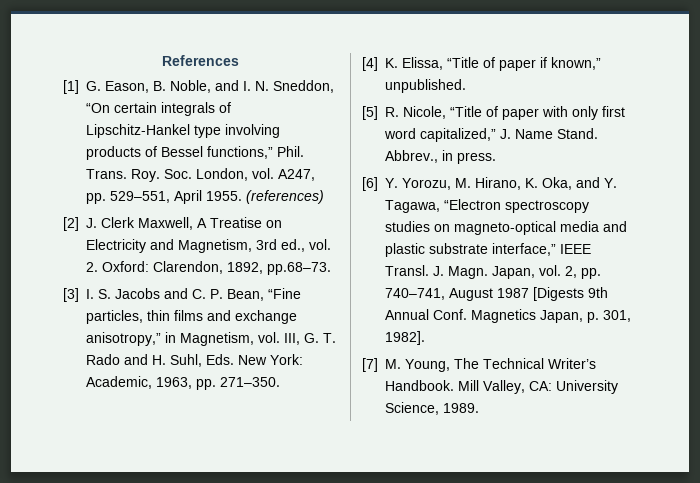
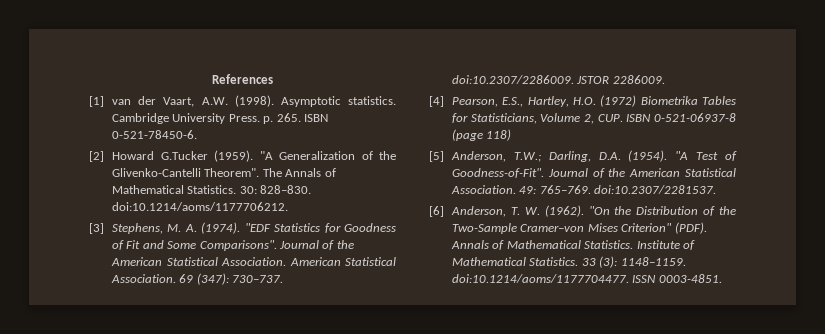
- [1] G. Eason, B. Noble, and I. N. Sneddon, “On certain integrals of Lipschitz-Hankel type involving products of Bessel functions,” Phil. Trans. Roy. Soc. London, vol. A247, pp. 529–551, April 1955. (references)
- [2] J. Clerk Maxwell, A Treatise on Electricity and Magnetism, 3rd ed., vol. 2. Oxford: Clarendon, 1892, pp.68–73.
- [3] I. S. Jacobs and C. P. Bean, “Fine particles, thin films and exchange anisotropy,” in Magnetism, vol. III, G. T. Rado and H. Suhl, Eds. New York: Academic, 1963, pp. 271–350.
- [4] K. Elissa, “Title of paper if known,” unpublished.
- [5] R. Nicole, “Title of paper with only first word capitalized,” J. Name Stand. Abbrev., in press.
- [6] Y. Yorozu, M. Hirano, K. Oka, and Y. Tagawa, “Electron spectroscopy studies on magneto-optical media and plastic substrate interface,” IEEE Transl. J. Magn. Japan, vol. 2, pp. 740–741, August 1987 [Digests 9th Annual Conf. Magnetics Japan, p. 301, 1982].
- [7] M. Young, The Technical Writer’s Handbook. Mill Valley, CA: University Science, 1989.
+ [1] van der Vaart, A.W. (1998). Asymptotic statistics. Cambridge University Press. p. 265. ISBN 0-521-78450-6.
+ [2] Howard G.Tucker (1959). "A Generalization of the Glivenko-Cantelli Theorem". The Annals of Mathematical Statistics. 30: 828–830. doi:10.1214/aoms/1177706212.
+ [3] Stephens, M. A. (1974). "EDF Statistics for Goodness of Fit and Some Comparisons". Journal of the American Statistical Association. American Statistical Association. 69 (347): 730–737. doi:10.2307/2286009. JSTOR 2286009.
+ [4] Pearson, E.S., Hartley, H.O. (1972) Biometrika Tables for Statisticians, Volume 2, CUP. ISBN 0-521-06937-8 (page 118)
+ [5] Anderson, T.W.; Darling, D.A. (1954). "A Test of Goodness-of-Fit". Journal of the American Statistical Association. 49: 765–769. doi:10.2307/2281537.
+ [6] Anderson, T. W. (1962). "On the Distribution of the Two-Sample Cramer–von Mises Criterion" (PDF). Annals of Mathematical Statistics. Institute of Mathematical Statistics. 33 (3): 1148–1159. doi:10.1214/aoms/1177704477. ISSN 0003-4851.

